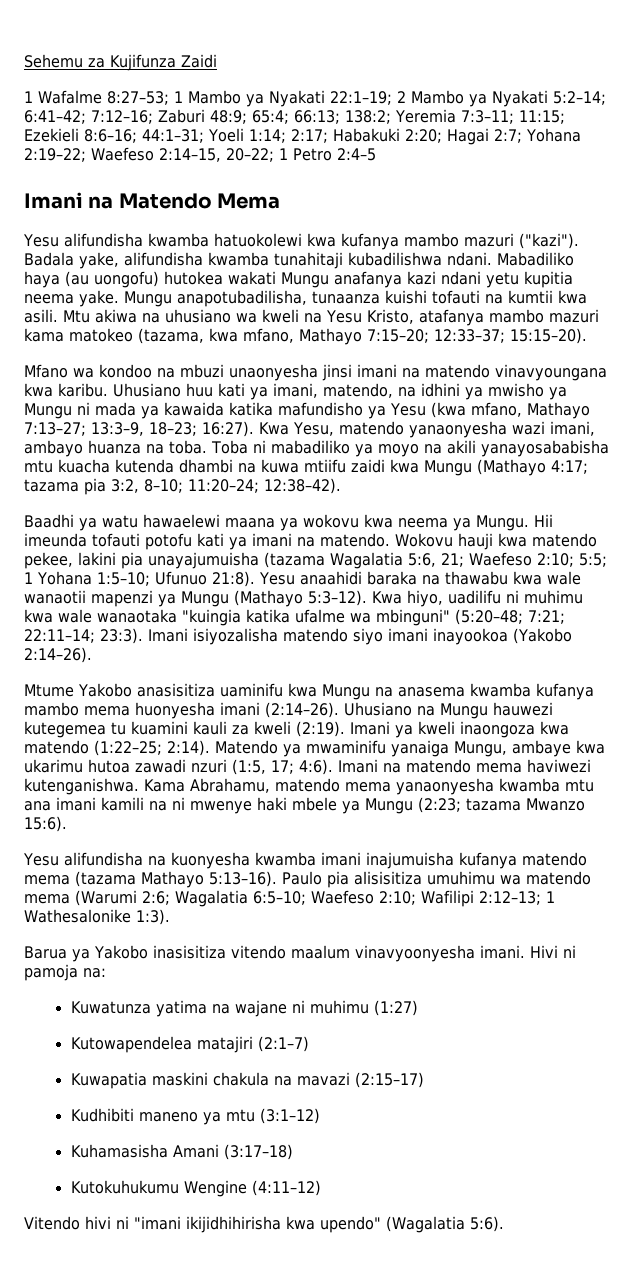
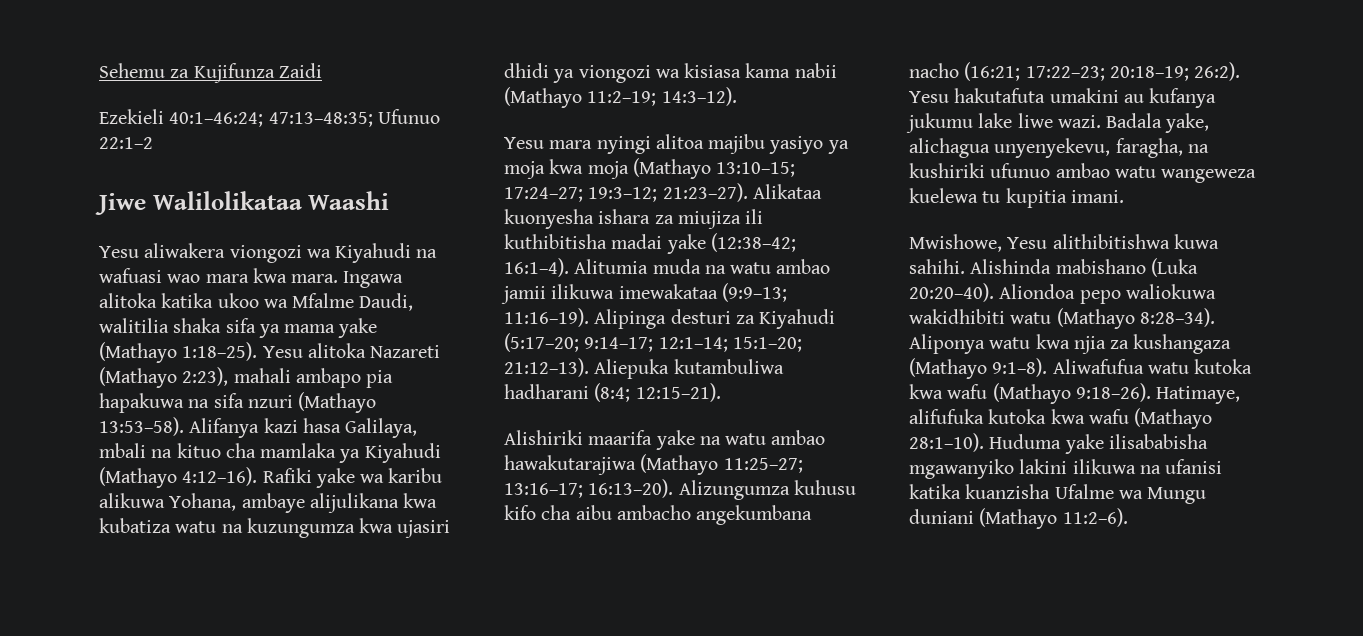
- 1 Wafalme 8:27–53; 1 Mambo ya Nyakati 22:1–19; 2 Mambo ya Nyakati 5:2–14; 6:41–42; 7:12–16; Zaburi 48:9; 65:4; 66:13; 138:2; Yeremia 7:3–11; 11:15; Ezekieli 8:6–16; 44:1–31; Yoeli 1:14; 2:17; Habakuki 2:20; Hagai 2:7; Yohana 2:19–22; Waefeso 2:14–15, 20–22; 1 Petro 2:4–5
- Imani na Matendo Mema
- Yesu alifundisha kwamba hatuokolewi kwa kufanya mambo mazuri ("kazi"). Badala yake, alifundisha kwamba tunahitaji kubadilishwa ndani. Mabadiliko haya (au uongofu) hutokea wakati Mungu anafanya kazi ndani yetu kupitia neema yake. Mungu anapotubadilisha, tunaanza kuishi tofauti na kumtii kwa asili. Mtu akiwa na uhusiano wa kweli na Yesu Kristo, atafanya mambo mazuri kama matokeo (tazama, kwa mfano, Mathayo 7:15–20; 12:33–37; 15:15–20).
- Mfano wa kondoo na mbuzi unaonyesha jinsi imani na matendo vinavyoungana kwa karibu. Uhusiano huu kati ya imani, matendo, na idhini ya mwisho ya Mungu ni mada ya kawaida katika mafundisho ya Yesu (kwa mfano, Mathayo 7:13–27; 13:3–9, 18–23; 16:27). Kwa Yesu, matendo yanaonyesha wazi imani, ambayo huanza na toba. Toba ni mabadiliko ya moyo na akili yanayosababisha mtu kuacha kutenda dhambi na kuwa mtiifu zaidi kwa Mungu (Mathayo 4:17; tazama pia 3:2, 8–10; 11:20–24; 12:38–42).
- Baadhi ya watu hawaelewi maana ya wokovu kwa neema ya Mungu. Hii imeunda tofauti potofu kati ya imani na matendo. Wokovu hauji kwa matendo pekee, lakini pia unayajumuisha (tazama Wagalatia 5:6, 21; Waefeso 2:10; 5:5; 1 Yohana 1:5–10; Ufunuo 21:8). Yesu anaahidi baraka na thawabu kwa wale wanaotii mapenzi ya Mungu (Mathayo 5:3–12). Kwa hiyo, uadilifu ni muhimu kwa wale wanaotaka "kuingia katika ufalme wa mbinguni" (5:20–48; 7:21; 22:11–14; 23:3). Imani isiyozalisha matendo siyo imani inayookoa (Yakobo 2:14–26).
- Mtume Yakobo anasisitiza uaminifu kwa Mungu na anasema kwamba kufanya mambo mema huonyesha imani (2:14–26). Uhusiano na Mungu hauwezi kutegemea tu kuamini kauli za kweli (2:19). Imani ya kweli inaongoza kwa matendo (1:22–25; 2:14). Matendo ya mwaminifu yanaiga Mungu, ambaye kwa ukarimu hutoa zawadi nzuri (1:5, 17; 4:6). Imani na matendo mema haviwezi kutenganishwa. Kama Abrahamu, matendo mema yanaonyesha kwamba mtu ana imani kamili na ni mwenye haki mbele ya Mungu (2:23; tazama Mwanzo 15:6).
- Yesu alifundisha na kuonyesha kwamba imani inajumuisha kufanya matendo mema (tazama Mathayo 5:13–16). Paulo pia alisisitiza umuhimu wa matendo mema (Warumi 2:6; Wagalatia 6:5–10; Waefeso 2:10; Wafilipi 2:12–13; 1 Wathesalonike 1:3).
- Barua ya Yakobo inasisitiza vitendo maalum vinavyoonyesha imani. Hivi ni pamoja na:
- Kuwatunza yatima na wajane ni muhimu (1:27)
- Kutowapendelea matajiri (2:1–7)
- Kuwapatia maskini chakula na mavazi (2:15–17)
- Kudhibiti maneno ya mtu (3:1–12)
- Kuhamasisha Amani (3:17–18)
- Kutokuhukumu Wengine (4:11–12)
- Vitendo hivi ni "imani ikijidhihirisha kwa upendo" (Wagalatia 5:6).
+ Ezekieli 40:1–46:24; 47:13–48:35; Ufunuo 22:1–2
+ Jiwe Walilolikataa Waashi
+ Yesu aliwakera viongozi wa Kiyahudi na wafuasi wao mara kwa mara. Ingawa alitoka katika ukoo wa Mfalme Daudi, walitilia shaka sifa ya mama yake (Mathayo 1:18–25). Yesu alitoka Nazareti (Mathayo 2:23), mahali ambapo pia hapakuwa na sifa nzuri (Mathayo 13:53–58). Alifanya kazi hasa Galilaya, mbali na kituo cha mamlaka ya Kiyahudi (Mathayo 4:12–16). Rafiki yake wa karibu alikuwa Yohana, ambaye alijulikana kwa kubatiza watu na kuzungumza kwa ujasiri dhidi ya viongozi wa kisiasa kama nabii (Mathayo 11:2–19; 14:3–12).
+ Yesu mara nyingi alitoa majibu yasiyo ya moja kwa moja (Mathayo 13:10–15; 17:24–27; 19:3–12; 21:23–27). Alikataa kuonyesha ishara za miujiza ili kuthibitisha madai yake (12:38–42; 16:1–4). Alitumia muda na watu ambao jamii ilikuwa imewakataa (9:9–13; 11:16–19). Alipinga desturi za Kiyahudi (5:17–20; 9:14–17; 12:1–14; 15:1–20; 21:12–13). Aliepuka kutambuliwa hadharani (8:4; 12:15–21).
+ Alishiriki maarifa yake na watu ambao hawakutarajiwa (Mathayo 11:25–27; 13:16–17; 16:13–20). Alizungumza kuhusu kifo cha aibu ambacho angekumbana nacho (16:21; 17:22–23; 20:18–19; 26:2). Yesu hakutafuta umakini au kufanya jukumu lake liwe wazi. Badala yake, alichagua unyenyekevu, faragha, na kushiriki ufunuo ambao watu wangeweza kuelewa tu kupitia imani.
+ Mwishowe, Yesu alithibitishwa kuwa sahihi. Alishinda mabishano (Luka 20:20–40). Aliondoa pepo waliokuwa wakidhibiti watu (Mathayo 8:28–34). Aliponya watu kwa njia za kushangaza (Mathayo 9:1–8). Aliwafufua watu kutoka kwa wafu (Mathayo 9:18–26). Hatimaye, alifufuka kutoka kwa wafu (Mathayo 28:1–10). Huduma yake ilisababisha mgawanyiko lakini ilikuwa na ufanisi katika kuanzisha Ufalme wa Mungu duniani (Mathayo 11:2–6).

